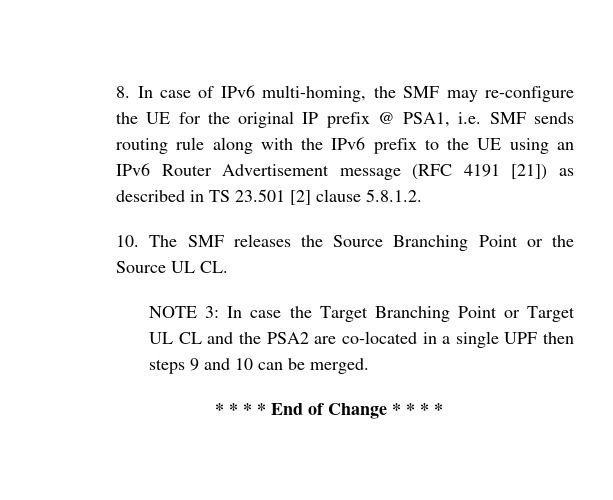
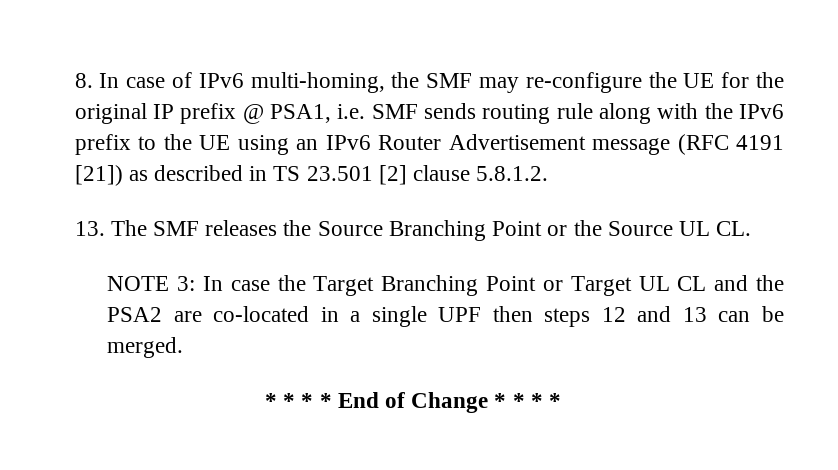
- 10. The SMF releases the Source Branching Point or the Source UL CL.
+ 13. The SMF releases the Source Branching Point or the Source UL CL.
- NOTE 3: In case the Target Branching Point or Target UL CL and the PSA2 are co-located in a single UPF then steps 9 and 10 can be merged.
+ NOTE 3: In case the Target Branching Point or Target UL CL and the PSA2 are co-located in a single UPF then steps 12 and 13 can be merged.

